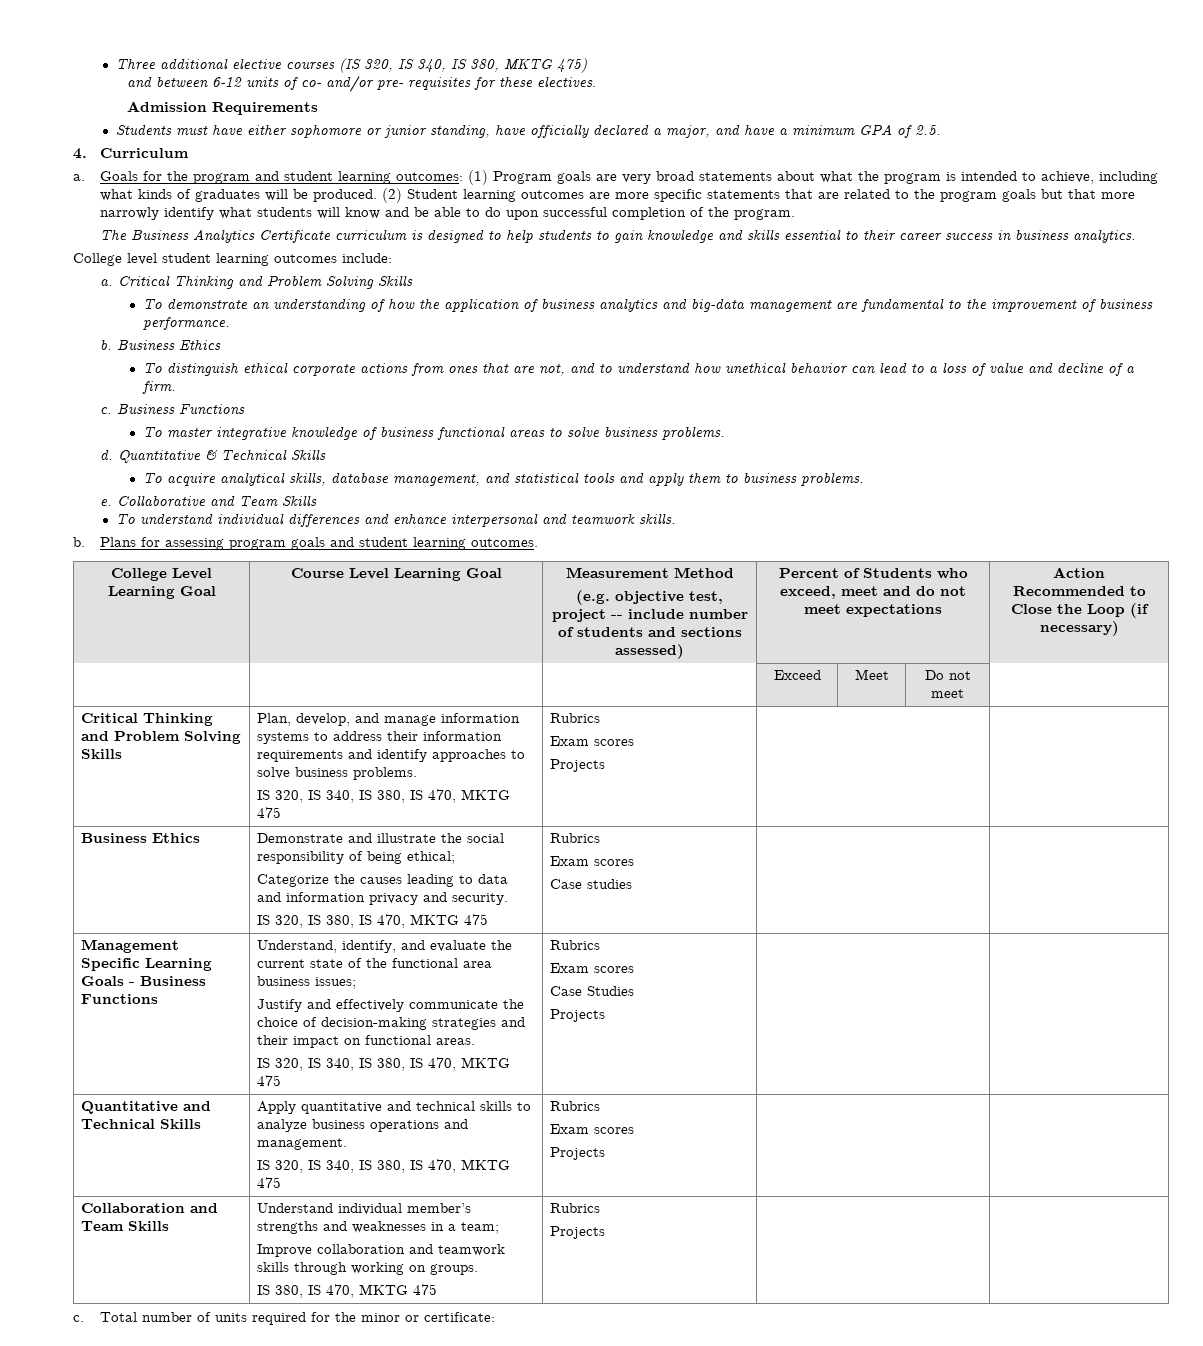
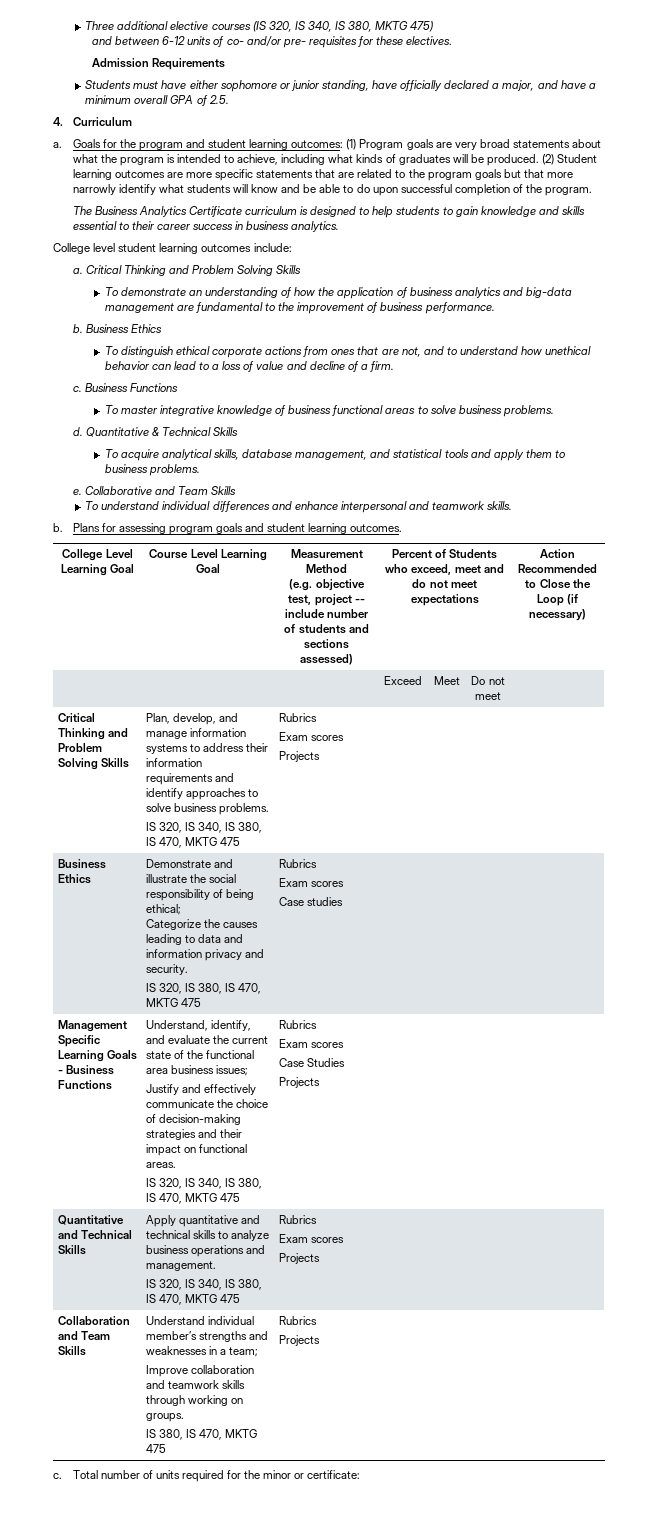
- Students must have either sophomore or junior standing, have officially declared a major, and have a minimum GPA of 2.5.
+ Students must have either sophomore or junior standing, have officially declared a major, and have a minimum overall GPA of 2.5.

